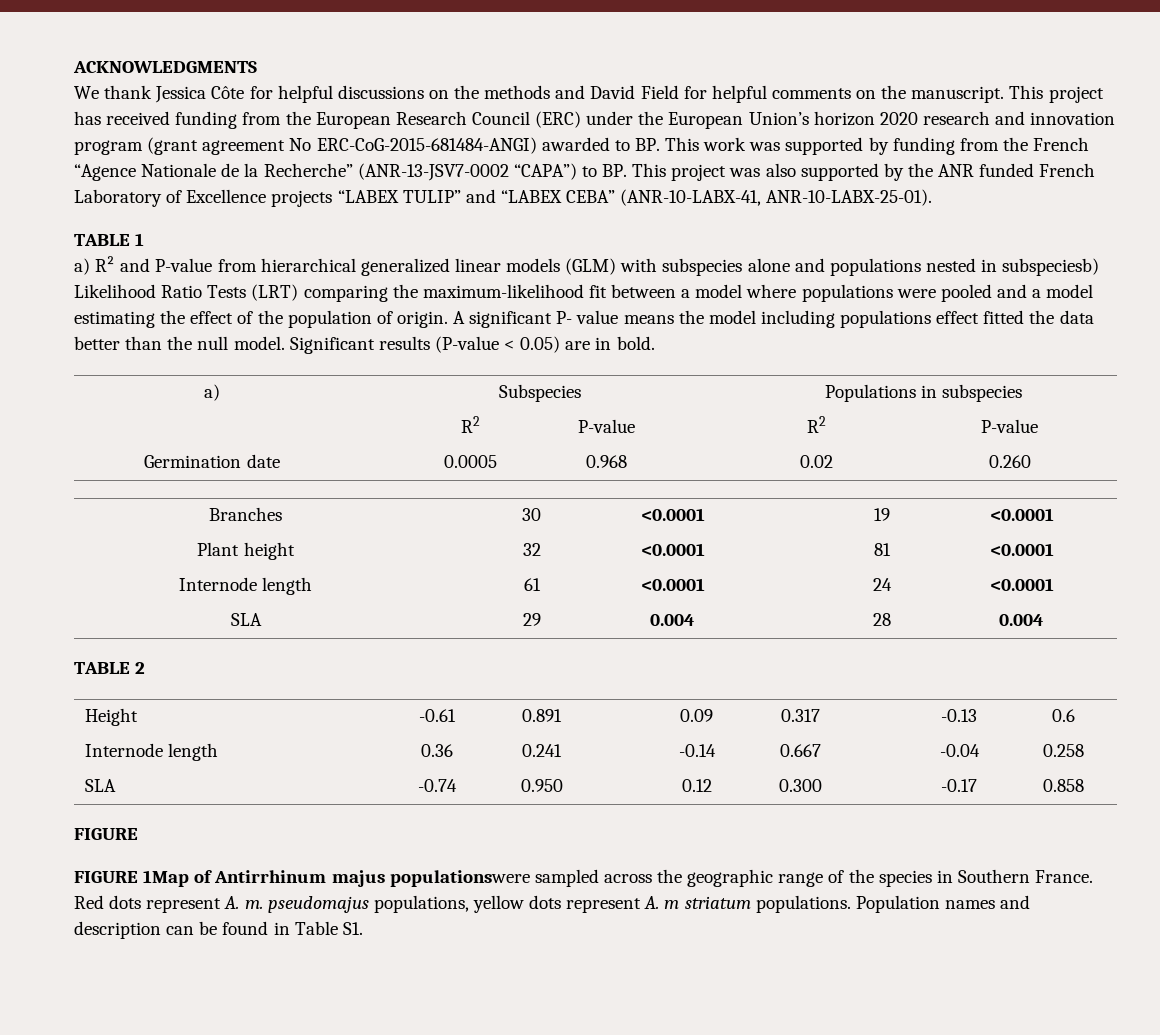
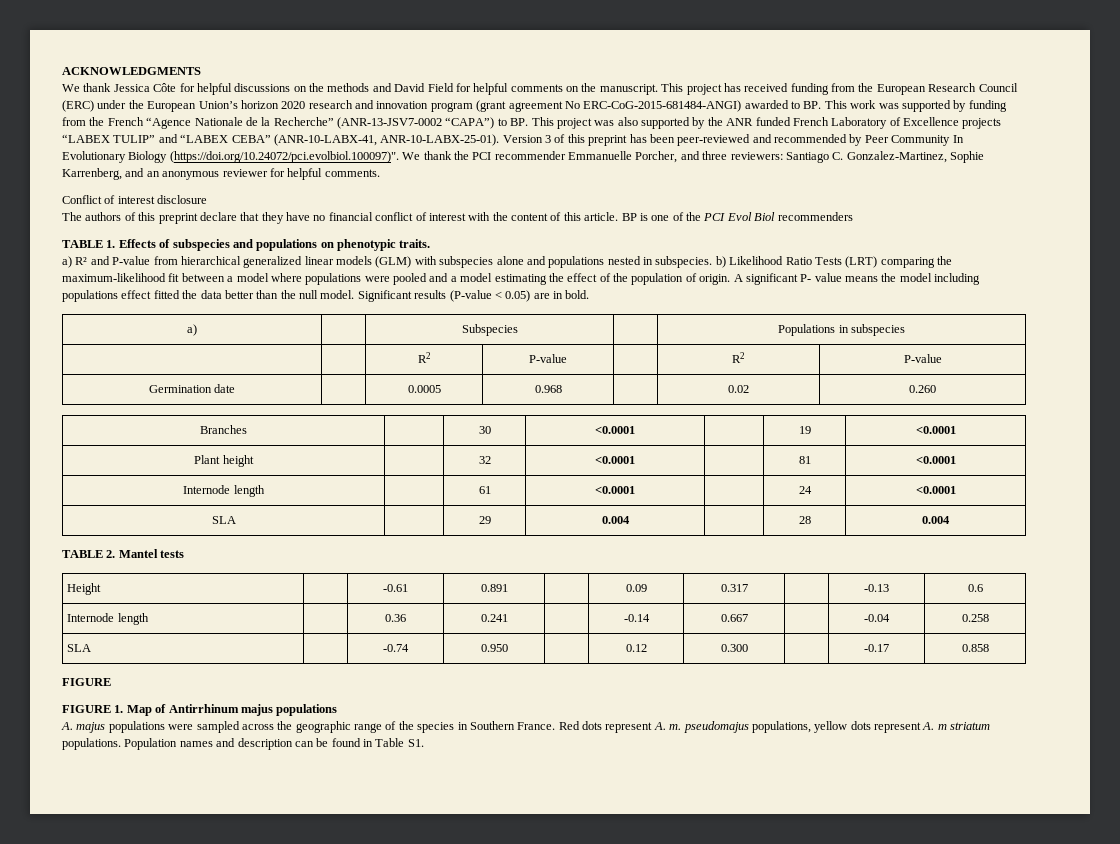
- This project has received funding from the European Research Council (ERC) under the European Union’s horizon 2020 research and innovation program (grant agreement No ERC-CoG-2015-681484-ANGI) awarded to BP. This work was supported by funding from the French “Agence Nationale de la Recherche” (ANR-13-JSV7-0002 “CAPA”) to BP. This project was also supported by the ANR funded French Laboratory of Excellence projects “LABEX TULIP” and “LABEX CEBA” (ANR-10-LABX-41, ANR-10-LABX-25-01).
- TABLE 1
+ This project has received funding from the European Research Council (ERC) under the European Union’s horizon 2020 research and innovation program (grant agreement No ERC-CoG-2015-681484-ANGI) awarded to BP. This work was supported by funding from the French “Agence Nationale de la Recherche” (ANR-13-JSV7-0002 “CAPA”) to BP. This project was also supported by the ANR funded French Laboratory of Excellence projects “LABEX TULIP” and “LABEX CEBA” (ANR-10-LABX-41, ANR-10-LABX-25-01). Version 3 of this preprint has been peer-reviewed and recommended by Peer Community In Evolutionary Biology (https://doi.org/10.24072/pci.evolbiol.100097)". We thank the PCI recommender Emmanuelle Porcher, and three reviewers: Santiago C. Gonzalez-Martinez, Sophie Karrenberg, and an anonymous reviewer for helpful comments.
+ Conflict of interest disclosure
+ The authors of this preprint declare that they have no financial conflict of interest with the content of this article. BP is one of the PCI Evol Biol recommenders
+ TABLE 1. Effects of subspecies and populations on phenotypic traits.
- a) R² and P-value from hierarchical generalized linear models (GLM) with subspecies alone and populations nested in subspeciesb) Likelihood Ratio Tests (LRT) comparing the maximum-likelihood fit between a model where populations were pooled and a model estimating the effect of the population of origin.
+ a) R² and P-value from hierarchical generalized linear models (GLM) with subspecies alone and populations nested in subspecies. b) Likelihood Ratio Tests (LRT) comparing the maximum-likelihood fit between a model where populations were pooled and a model estimating the effect of the population of origin.
- TABLE 2
+ TABLE 2. Mantel tests
- FIGURE 1Map of Antirrhinum majus populationswere sampled across the geographic range of the species in Southern France.
+ FIGURE 1. Map of Antirrhinum majus populations
+ A. majus populations were sampled across the geographic range of the species in Southern France.

